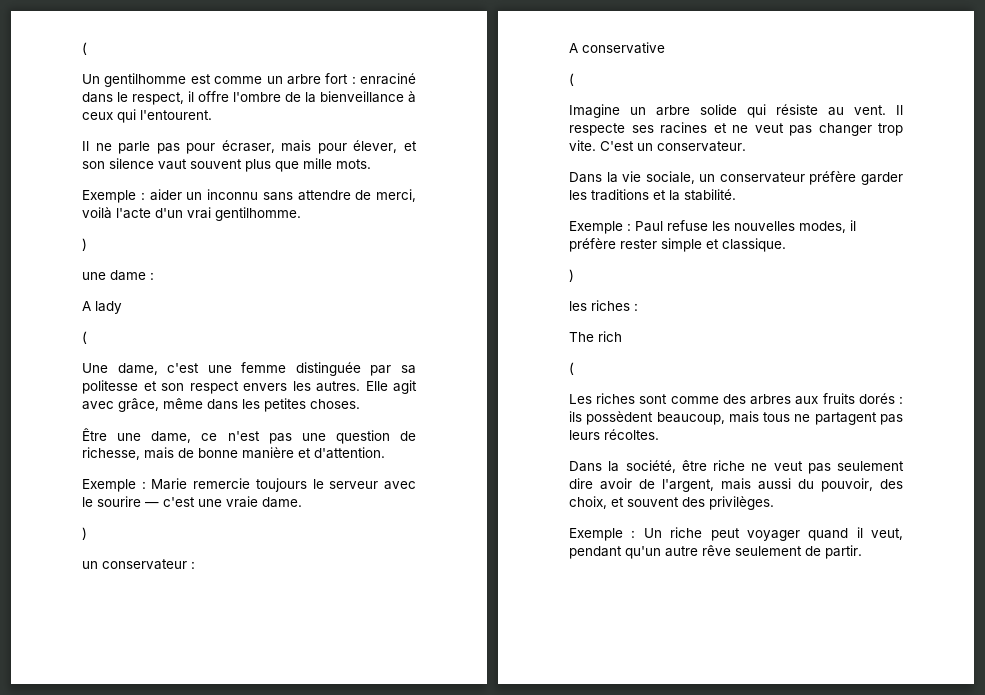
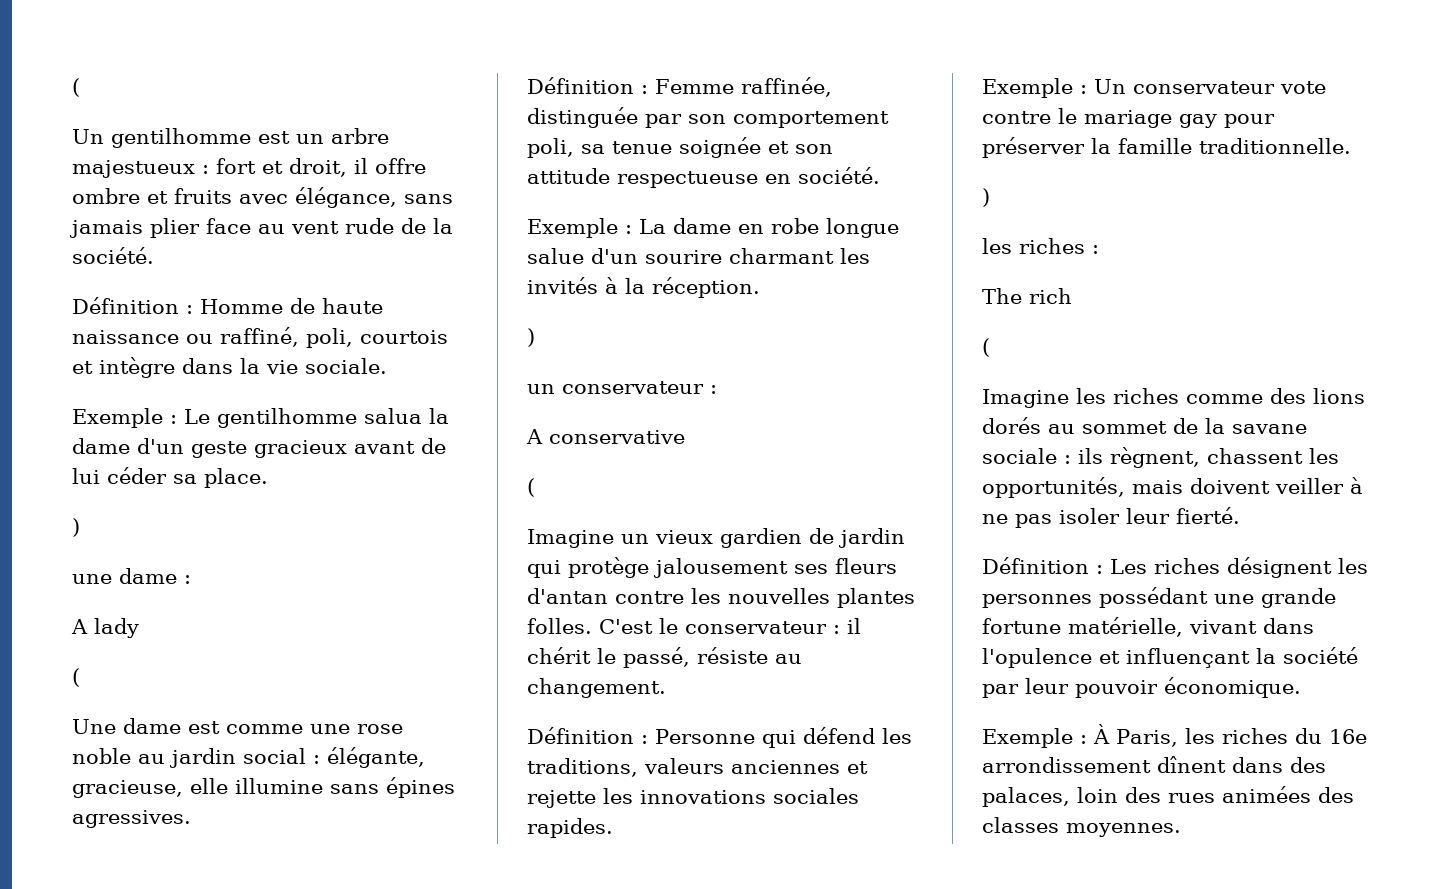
- Un gentilhomme est comme un arbre fort : enraciné dans le respect, il offre l'ombre de la bienveillance à ceux qui l'entourent.
- Il ne parle pas pour écraser, mais pour élever, et son silence vaut souvent plus que mille mots.
- Exemple : aider un inconnu sans attendre de merci, voilà l'acte d'un vrai gentilhomme.
+ Un gentilhomme est un arbre majestueux : fort et droit, il offre ombre et fruits avec élégance, sans jamais plier face au vent rude de la société.
+ Définition : Homme de haute naissance ou raffiné, poli, courtois et intègre dans la vie sociale.
+ Exemple : Le gentilhomme salua la dame d'un geste gracieux avant de lui céder sa place.
- Une dame, c'est une femme distinguée par sa politesse et son respect envers les autres. Elle agit avec grâce, même dans les petites choses.
- Être une dame, ce n'est pas une question de richesse, mais de bonne manière et d'attention.
- Exemple : Marie remercie toujours le serveur avec le sourire — c'est une vraie dame.
+ Une dame est comme une rose noble au jardin social : élégante, gracieuse, elle illumine sans épines agressives.
+ Définition : Femme raffinée, distinguée par son comportement poli, sa tenue soignée et son attitude respectueuse en société.
+ Exemple : La dame en robe longue salue d'un sourire charmant les invités à la réception.
- Imagine un arbre solide qui résiste au vent. Il respecte ses racines et ne veut pas changer trop vite. C'est un conservateur.
- Dans la vie sociale, un conservateur préfère garder les traditions et la stabilité.
- Exemple : Paul refuse les nouvelles modes, il préfère rester simple et classique.
+ Imagine un vieux gardien de jardin qui protège jalousement ses fleurs d'antan contre les nouvelles plantes folles. C'est le conservateur : il chérit le passé, résiste au changement.
+ Définition : Personne qui défend les traditions, valeurs anciennes et rejette les innovations sociales rapides.
+ Exemple : Un conservateur vote contre le mariage gay pour préserver la famille traditionnelle.
- Les riches sont comme des arbres aux fruits dorés : ils possèdent beaucoup, mais tous ne partagent pas leurs récoltes.
- Dans la société, être riche ne veut pas seulement dire avoir de l'argent, mais aussi du pouvoir, des choix, et souvent des privilèges.
- Exemple : Un riche peut voyager quand il veut, pendant qu'un autre rêve seulement de partir.
+ Imagine les riches comme des lions dorés au sommet de la savane sociale : ils règnent, chassent les opportunités, mais doivent veiller à ne pas isoler leur fierté.
+ Définition : Les riches désignent les personnes possédant une grande fortune matérielle, vivant dans l'opulence et influençant la société par leur pouvoir économique.
+ Exemple : À Paris, les riches du 16e arrondissement dînent dans des palaces, loin des rues animées des classes moyennes.

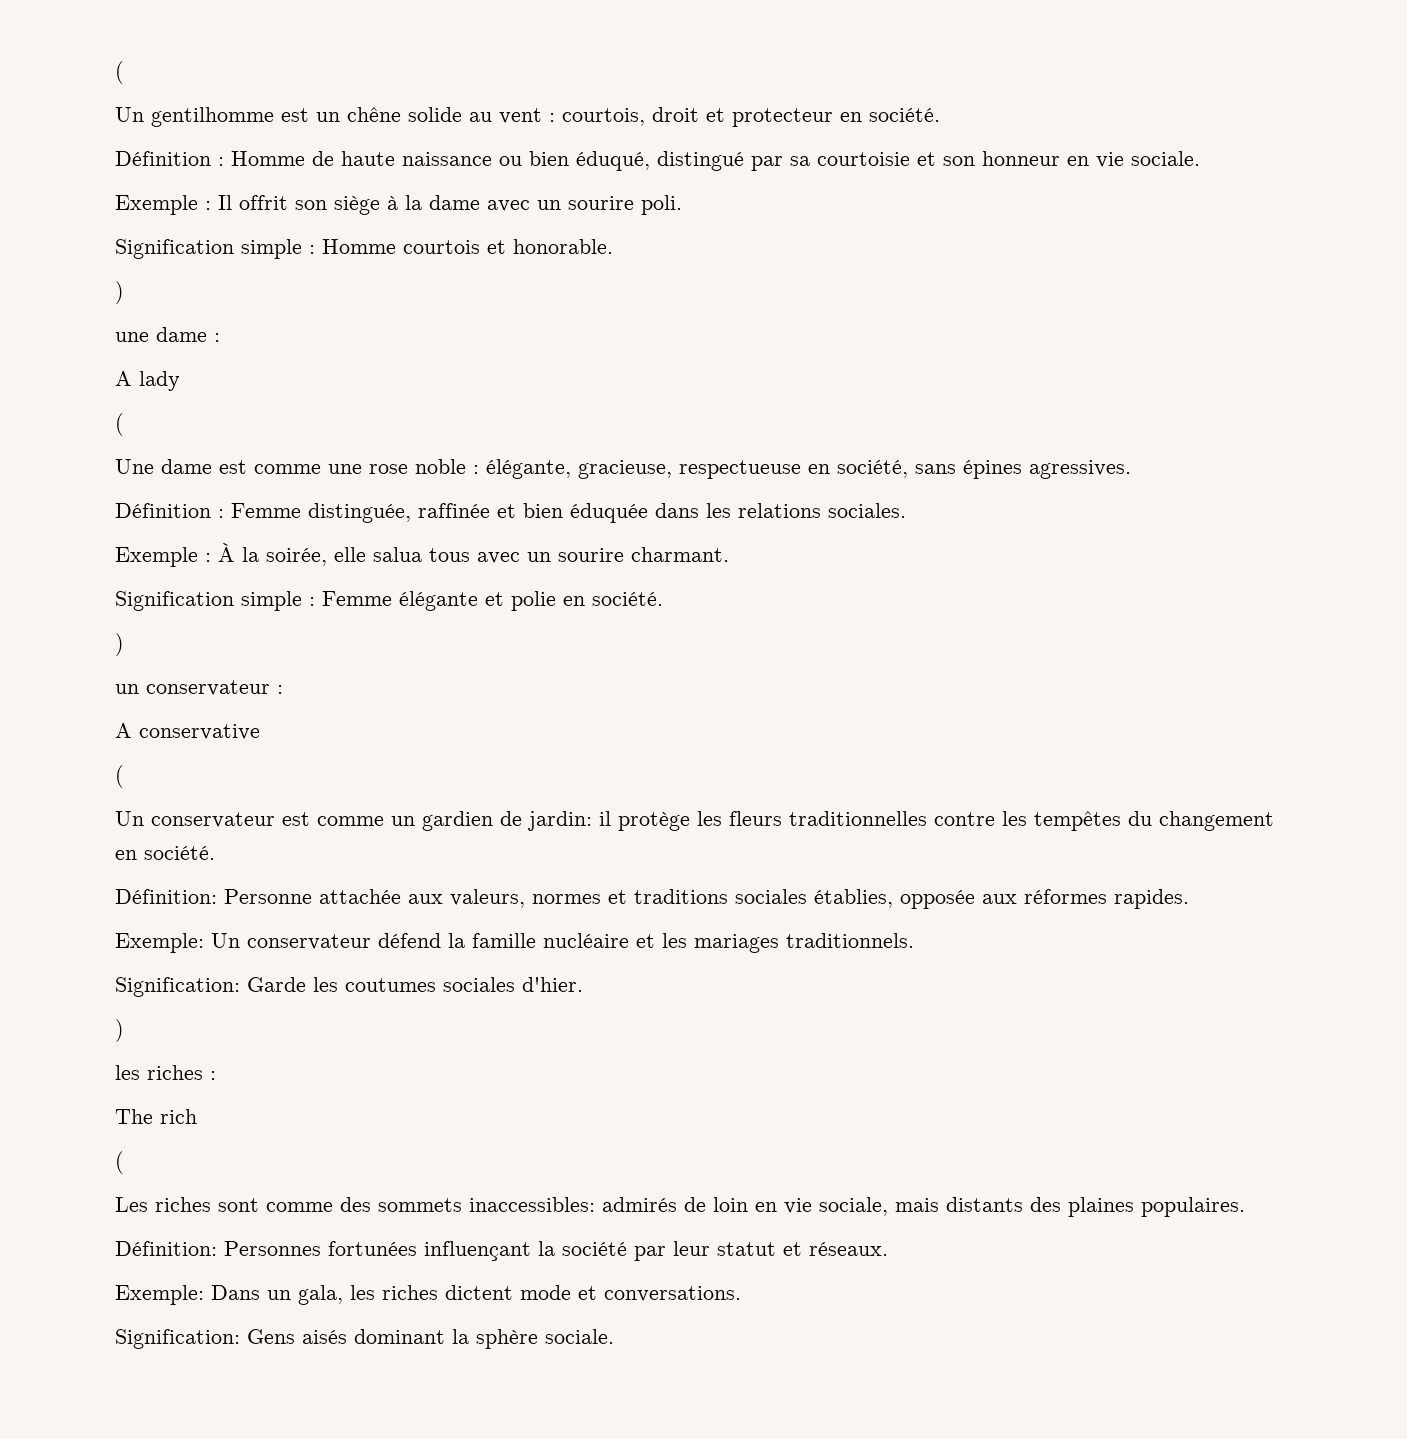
- Un gentilhomme est un arbre majestueux : fort et droit, il offre ombre et fruits avec élégance, sans jamais plier face au vent rude de la société.
+ Un gentilhomme est un chêne solide au vent : courtois, droit et protecteur en société.
- Définition : Homme de haute naissance ou raffiné, poli, courtois et intègre dans la vie sociale.
- Exemple : Le gentilhomme salua la dame d'un geste gracieux avant de lui céder sa place.
+ Définition : Homme de haute naissance ou bien éduqué, distingué par sa courtoisie et son honneur en vie sociale.
+ Exemple : Il offrit son siège à la dame avec un sourire poli.
+ Signification simple : Homme courtois et honorable.
- Une dame est comme une rose noble au jardin social : élégante, gracieuse, elle illumine sans épines agressives.
+ Une dame est comme une rose noble : élégante, gracieuse, respectueuse en société, sans épines agressives.
- Définition : Femme raffinée, distinguée par son comportement poli, sa tenue soignée et son attitude respectueuse en société.
- Exemple : La dame en robe longue salue d'un sourire charmant les invités à la réception.
+ Définition : Femme distinguée, raffinée et bien éduquée dans les relations sociales.
+ Exemple : À la soirée, elle salua tous avec un sourire charmant.
+ Signification simple : Femme élégante et polie en société.
- Imagine un vieux gardien de jardin qui protège jalousement ses fleurs d'antan contre les nouvelles plantes folles. C'est le conservateur : il chérit le passé, résiste au changement.
- Définition : Personne qui défend les traditions, valeurs anciennes et rejette les innovations sociales rapides.
- Exemple : Un conservateur vote contre le mariage gay pour préserver la famille traditionnelle.
+ Un conservateur est comme un gardien de jardin: il protège les fleurs traditionnelles contre les tempêtes du changement en société.
+ Définition: Personne attachée aux valeurs, normes et traditions sociales établies, opposée aux réformes rapides.
+ Exemple: Un conservateur défend la famille nucléaire et les mariages traditionnels.
+ Signification: Garde les coutumes sociales d'hier.
- Imagine les riches comme des lions dorés au sommet de la savane sociale : ils règnent, chassent les opportunités, mais doivent veiller à ne pas isoler leur fierté.
- Définition : Les riches désignent les personnes possédant une grande fortune matérielle, vivant dans l'opulence et influençant la société par leur pouvoir économique.
- Exemple : À Paris, les riches du 16e arrondissement dînent dans des palaces, loin des rues animées des classes moyennes.
+ Les riches sont comme des sommets inaccessibles: admirés de loin en vie sociale, mais distants des plaines populaires.
+ Définition: Personnes fortunées influençant la société par leur statut et réseaux.
+ Exemple: Dans un gala, les riches dictent mode et conversations.
+ Signification: Gens aisés dominant la sphère sociale.

